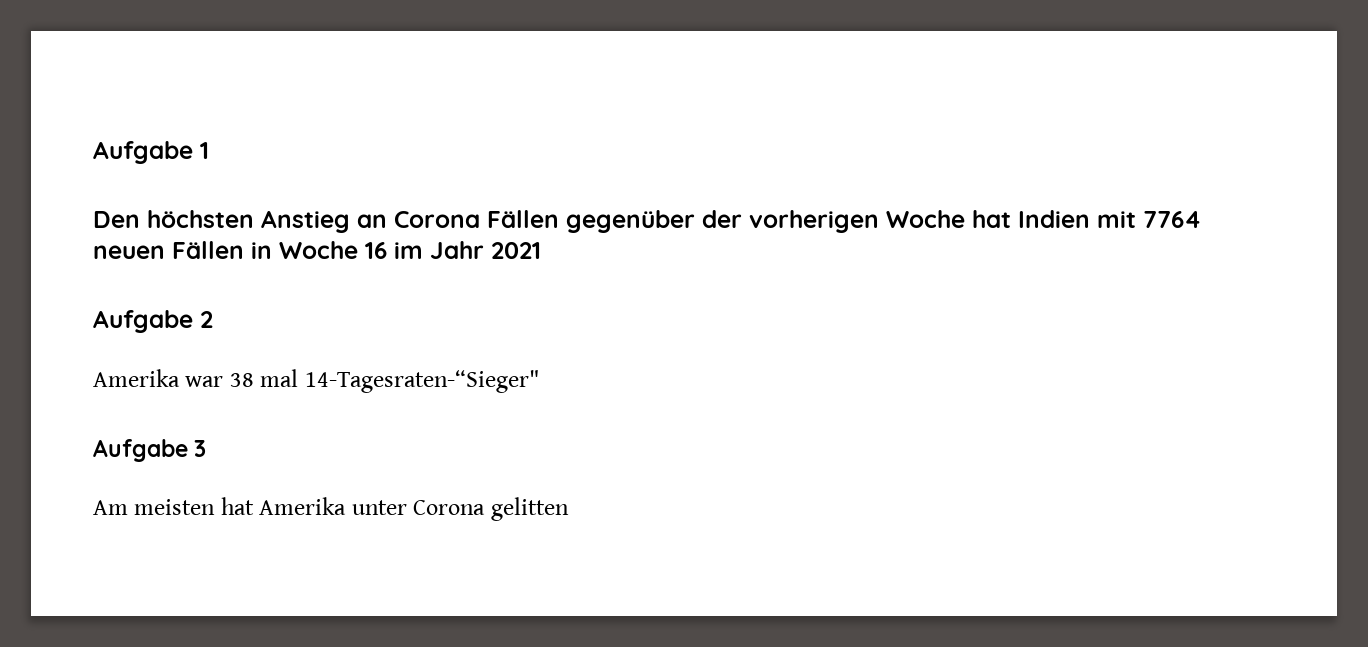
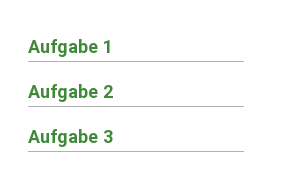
- Den höchsten Anstieg an Corona Fällen gegenüber der vorherigen Woche hat Indien mit 7764 neuen Fällen in Woche 16 im Jahr 2021
  Aufgabe 2
- Amerika war 38 mal 14-Tagesraten-“Sieger"
  Aufgabe 3
- Am meisten hat Amerika unter Corona gelitten

